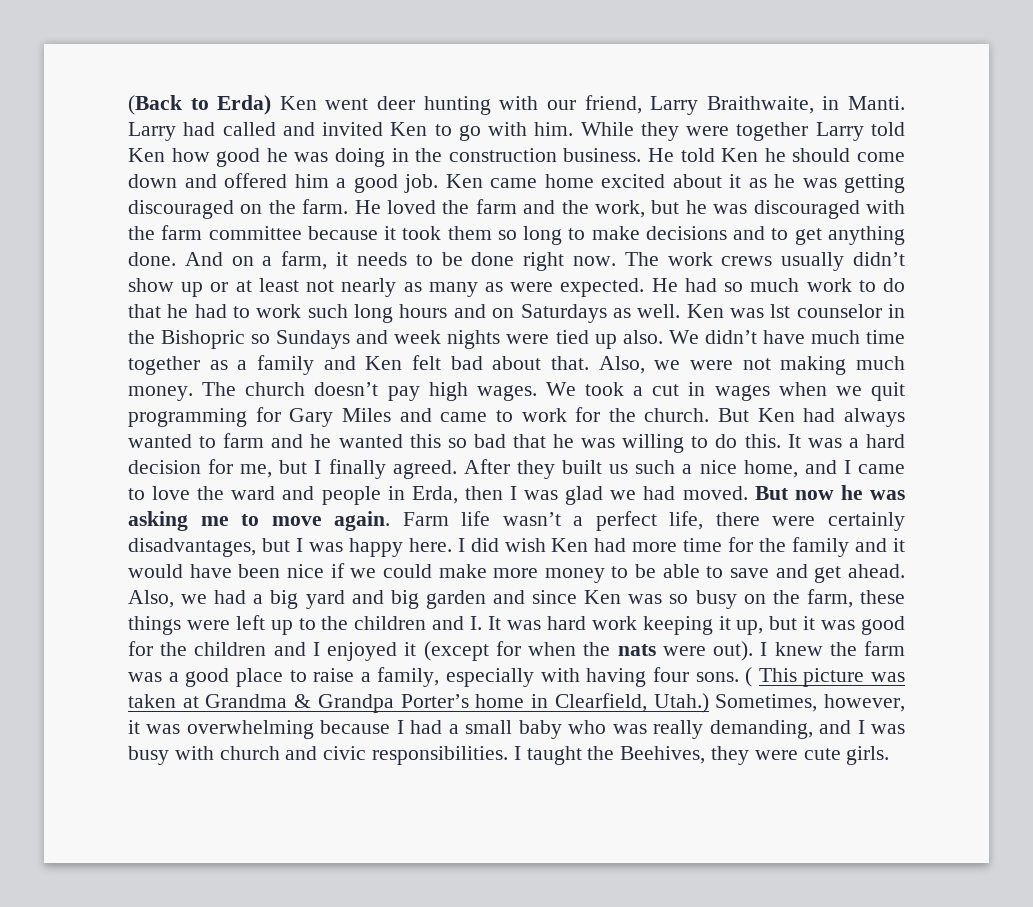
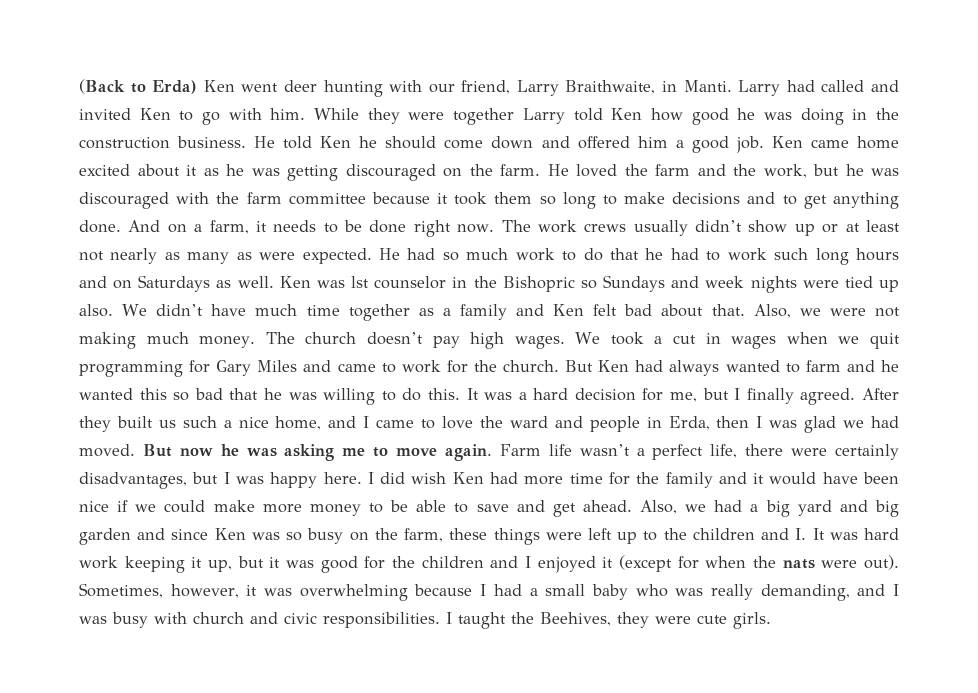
- I knew the farm was a good place to raise a family, especially with having four sons. ( This picture was taken at Grandma & Grandpa Porter’s home in Clearfield, Utah.)

